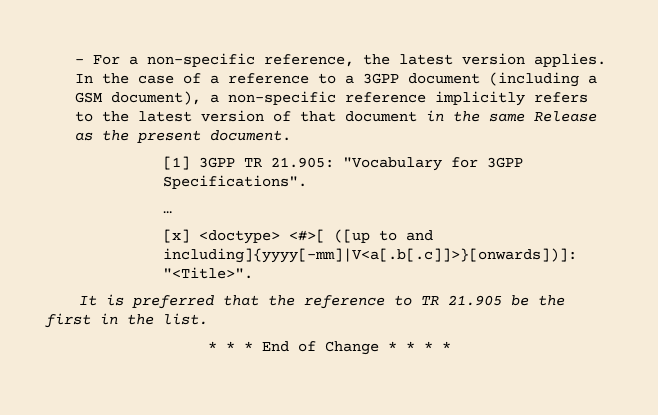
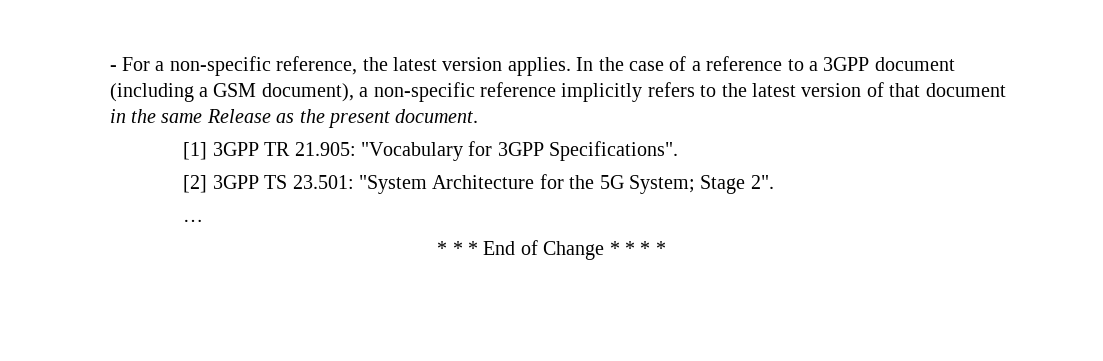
+ [2] 3GPP TS 23.501: "System Architecture for the 5G System; Stage 2".
  …
- [x] <doctype> <#>[ ([up to and including]{yyyy[-mm]|V<a[.b[.c]]>}[onwards])]: "<Title>".
- It is preferred that the reference to TR 21.905 be the first in the list.

